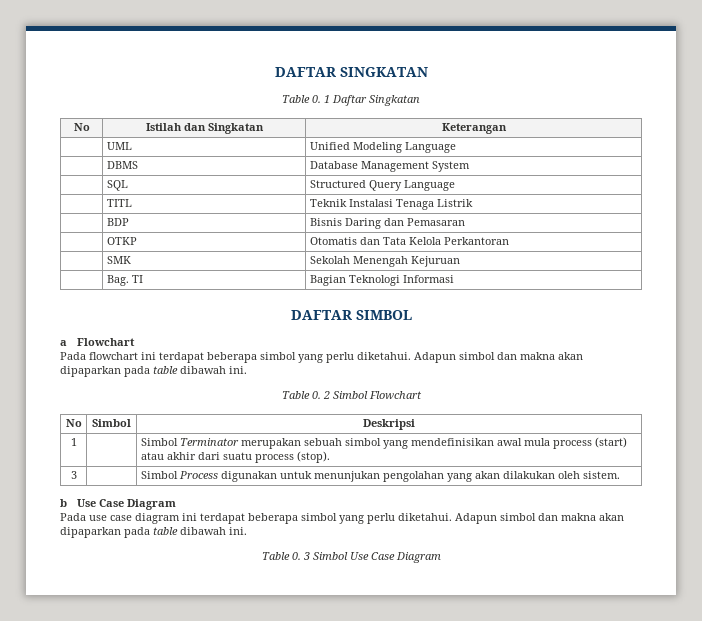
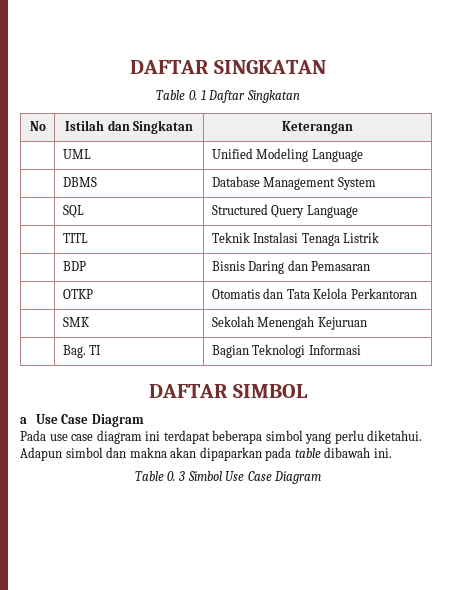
- a Flowchart
- Pada flowchart ini terdapat beberapa simbol yang perlu diketahui. Adapun simbol dan makna akan dipaparkan pada table dibawah ini.
- Table 0. 2 Simbol Flowchart
- No | Simbol | Deskripsi
- 1 | | Simbol Terminator merupakan sebuah simbol yang mendefinisikan awal mula process (start) atau akhir dari suatu process (stop).
- 3 | | Simbol Process digunakan untuk menunjukan pengolahan yang akan dilakukan oleh sistem.
- b Use Case Diagram
+ a Use Case Diagram

